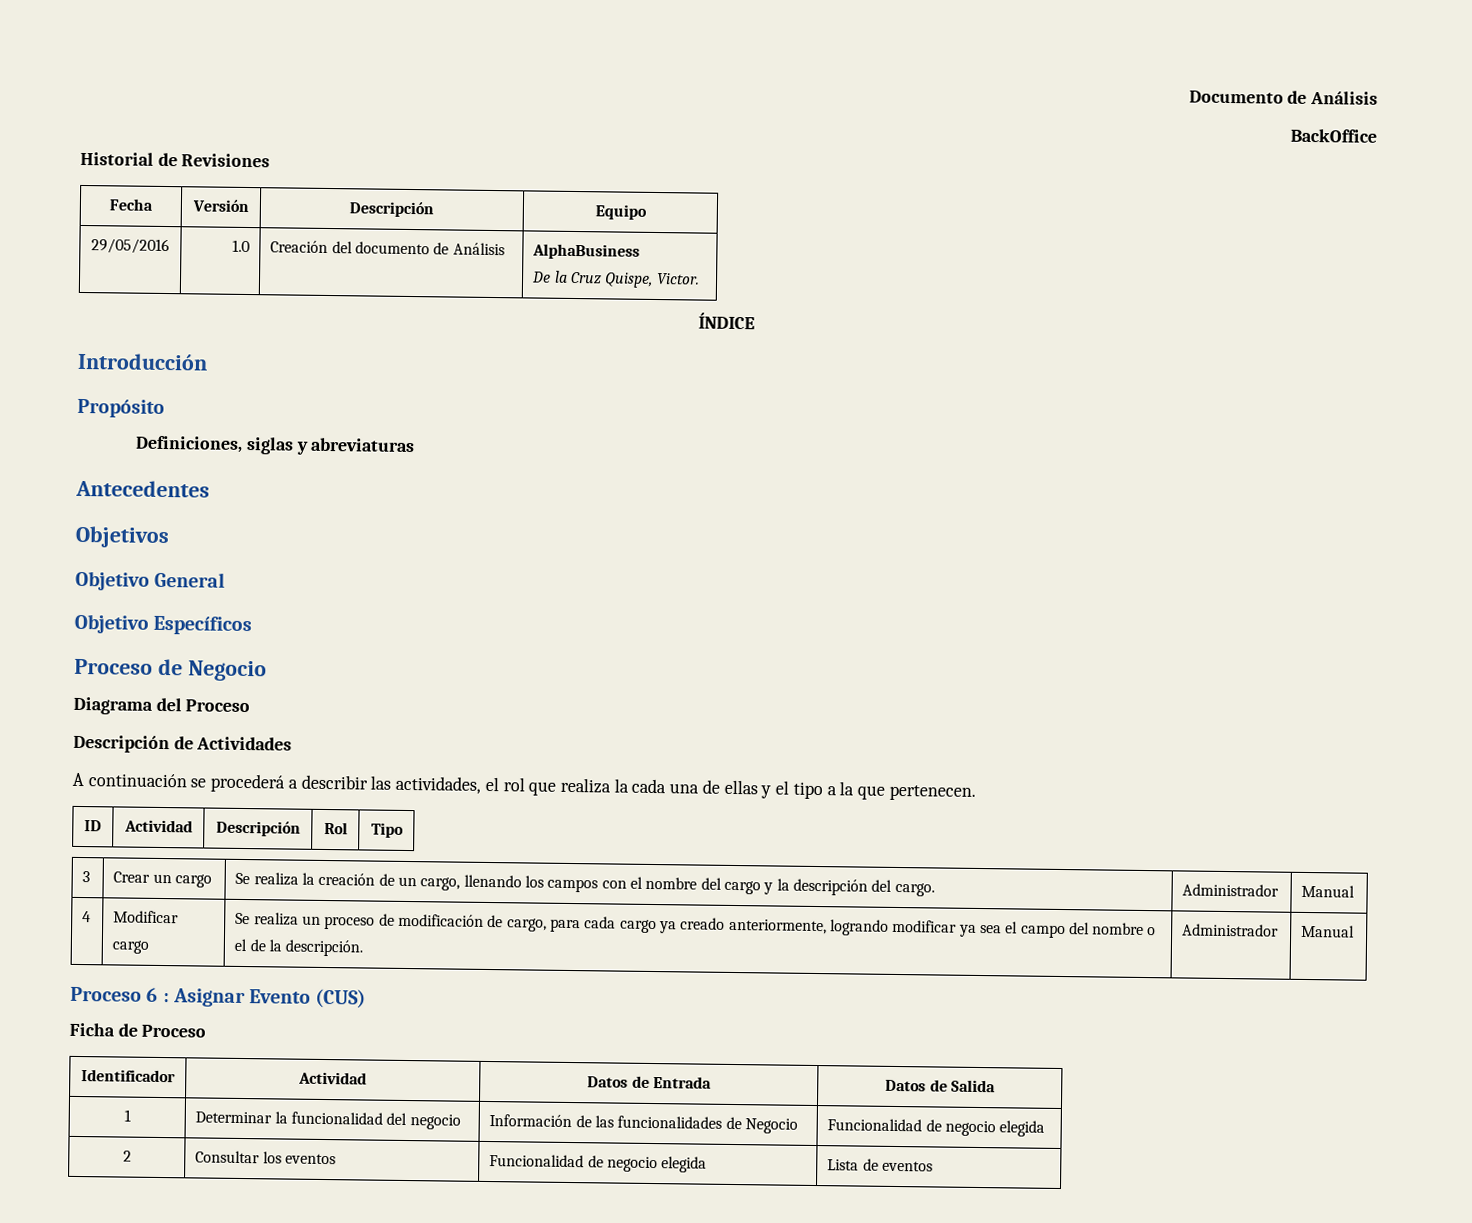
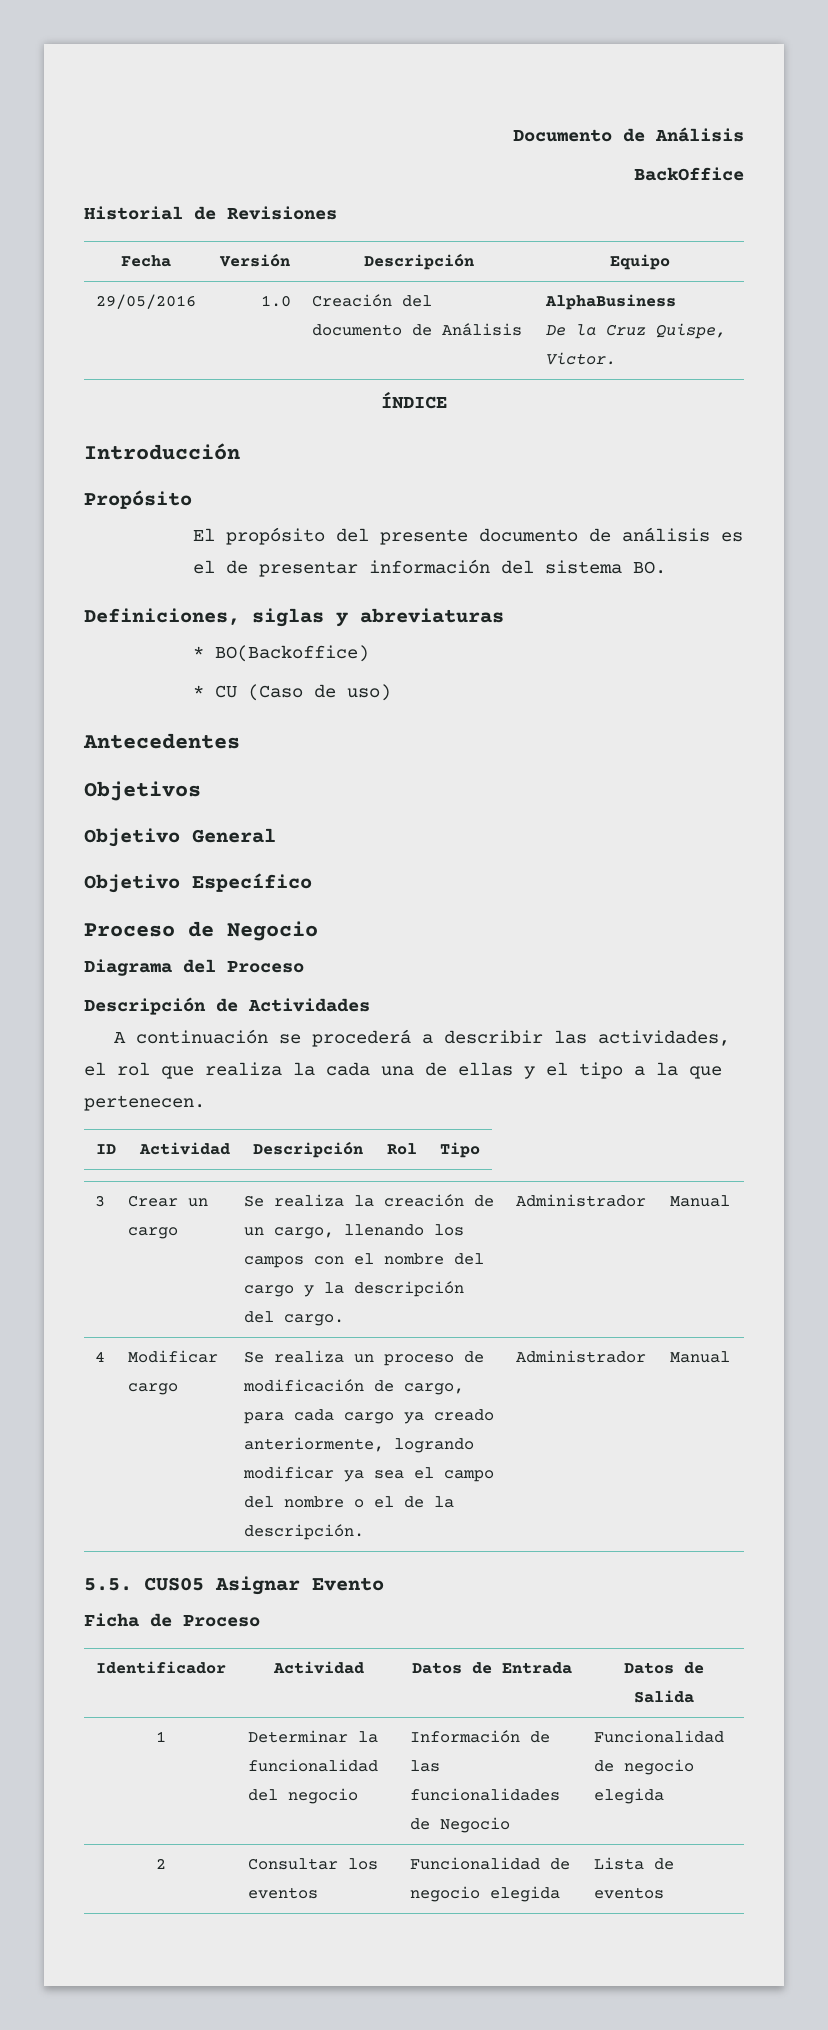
+ El propósito del presente documento de análisis es el de presentar información del sistema BO.
  Definiciones, siglas y abreviaturas
+ * BO(Backoffice)
+ * CU (Caso de uso)
- Objetivo Específicos
+ Objetivo Específico
- Proceso 6 : Asignar Evento (CUS)
+ 5.5. CUS05 Asignar Evento

